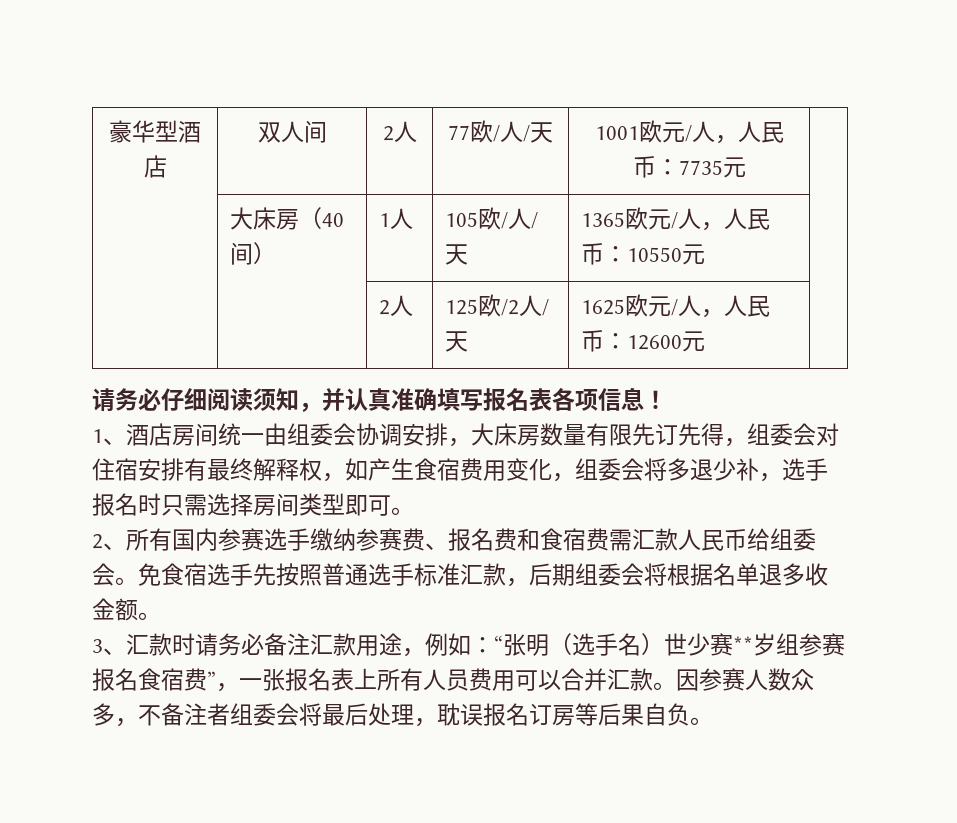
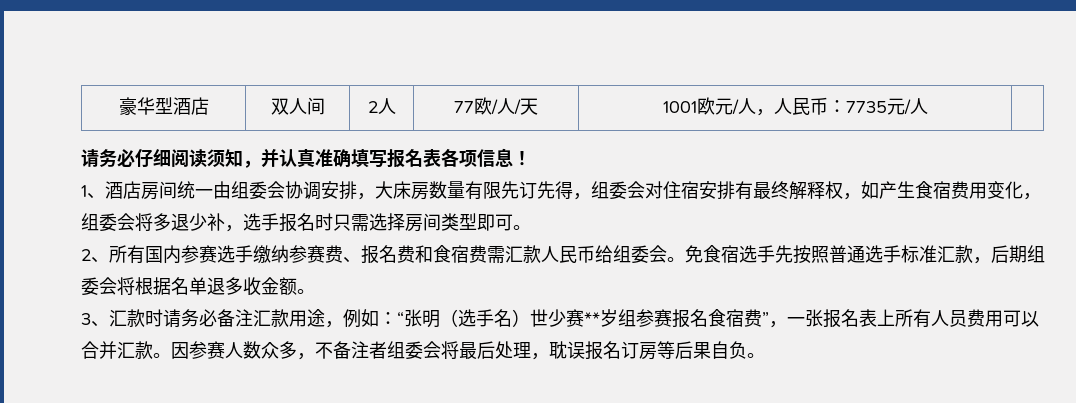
- 豪华型酒店 | 双人间 | 2人 | 77欧/人/天 | 1001欧元/人，人民币：7735元 |
- | 大床房（40间） | 1人 | 105欧/人/天 | 1365欧元/人，人民币：10550元 |
- | | 2人 | 125欧/2人/天 | 1625欧元/人，人民币：12600元 |
+ 豪华型酒店 | 双人间 | 2人 | 77欧/人/天 | 1001欧元/人，人民币：7735元/人 |

